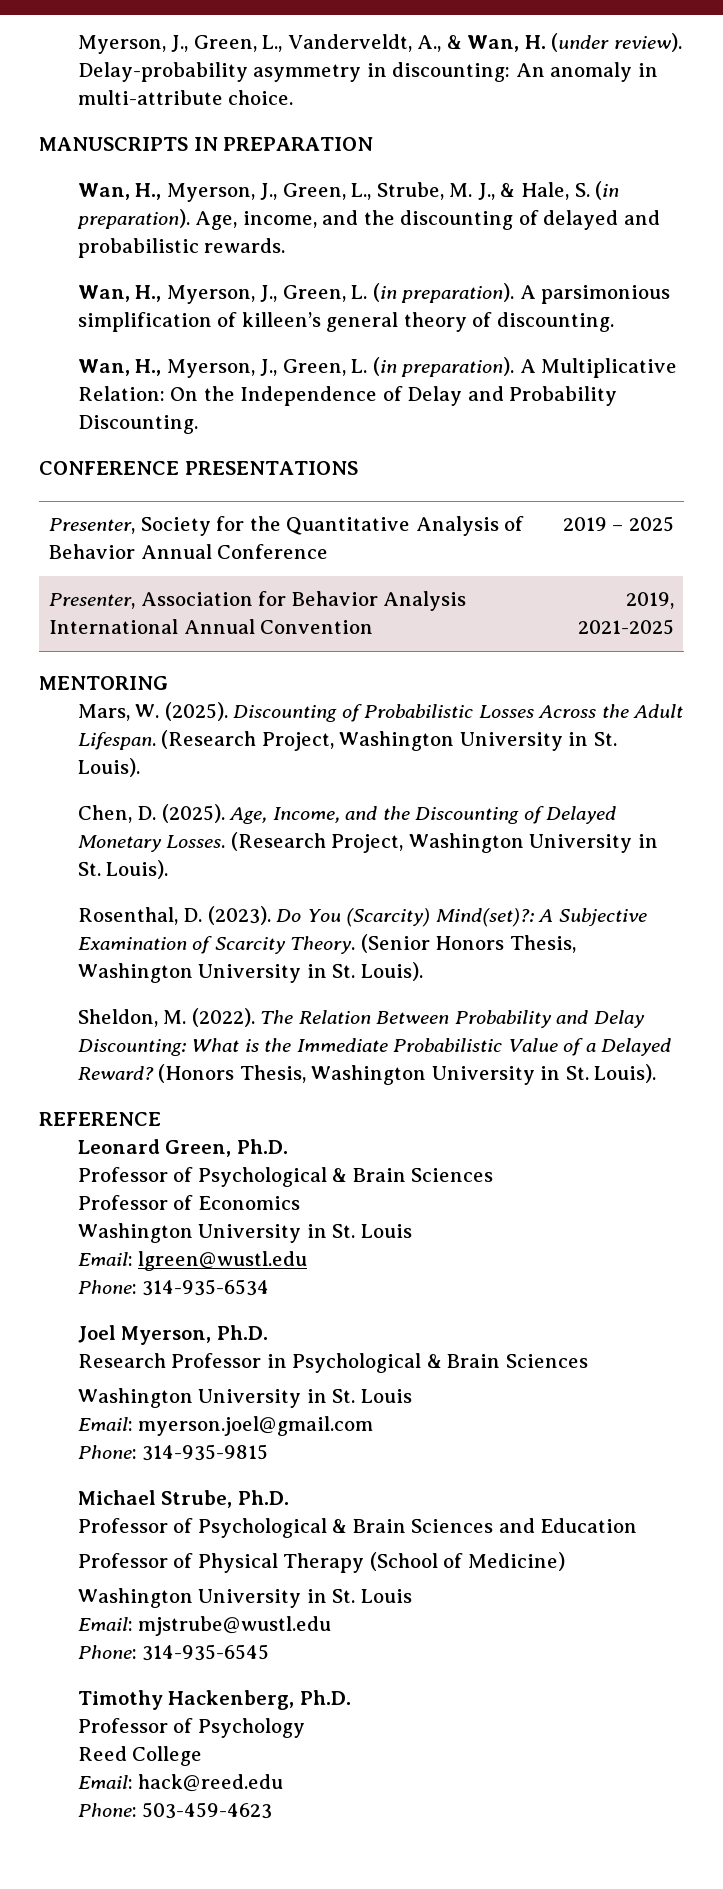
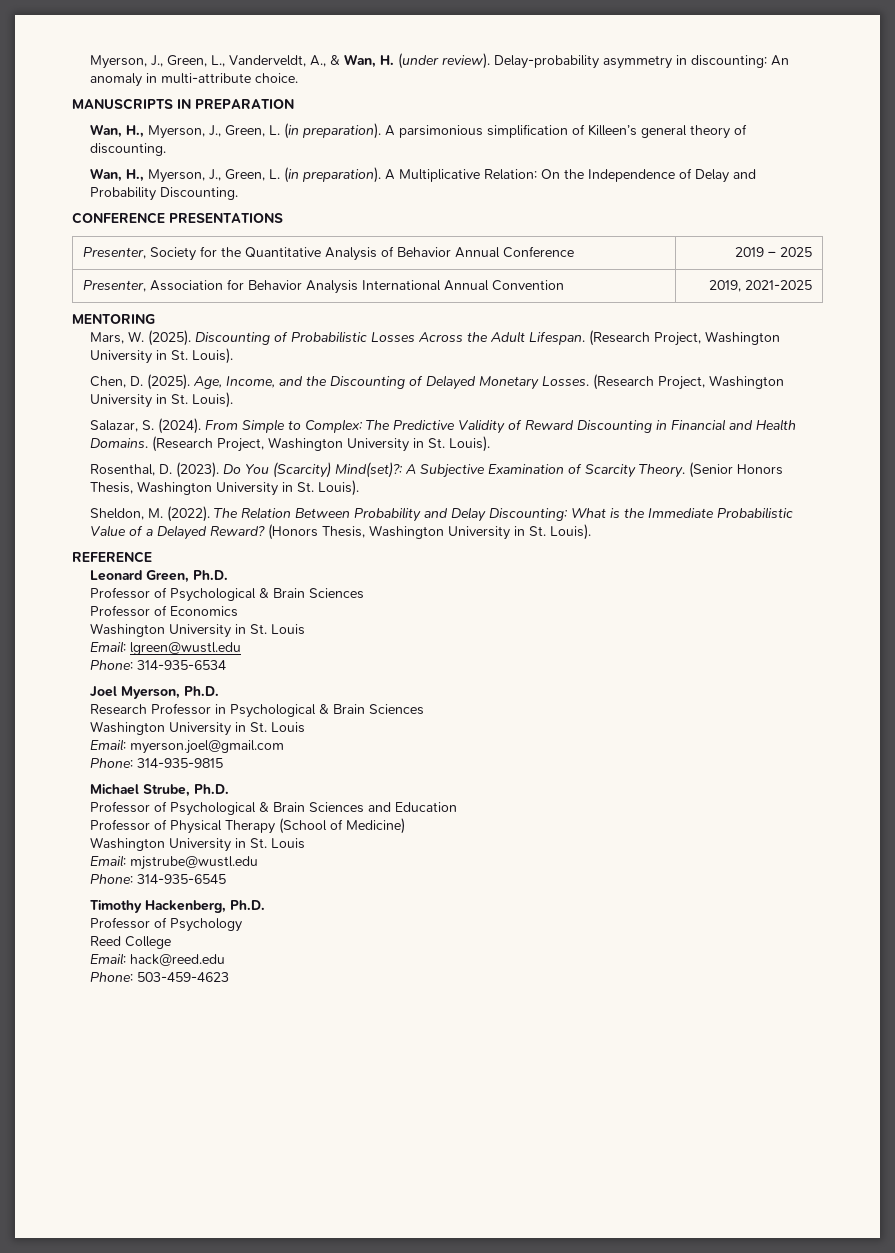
- Wan, H., Myerson, J., Green, L., Strube, M. J., & Hale, S. (in preparation). Age, income, and the discounting of delayed and probabilistic rewards.
- A parsimonious simplification of killeen’s general theory of discounting.
+ A parsimonious simplification of Killeen’s general theory of discounting.
+ Salazar, S. (2024). From Simple to Complex: The Predictive Validity of Reward Discounting in Financial and Health Domains. (Research Project, Washington University in St. Louis).

